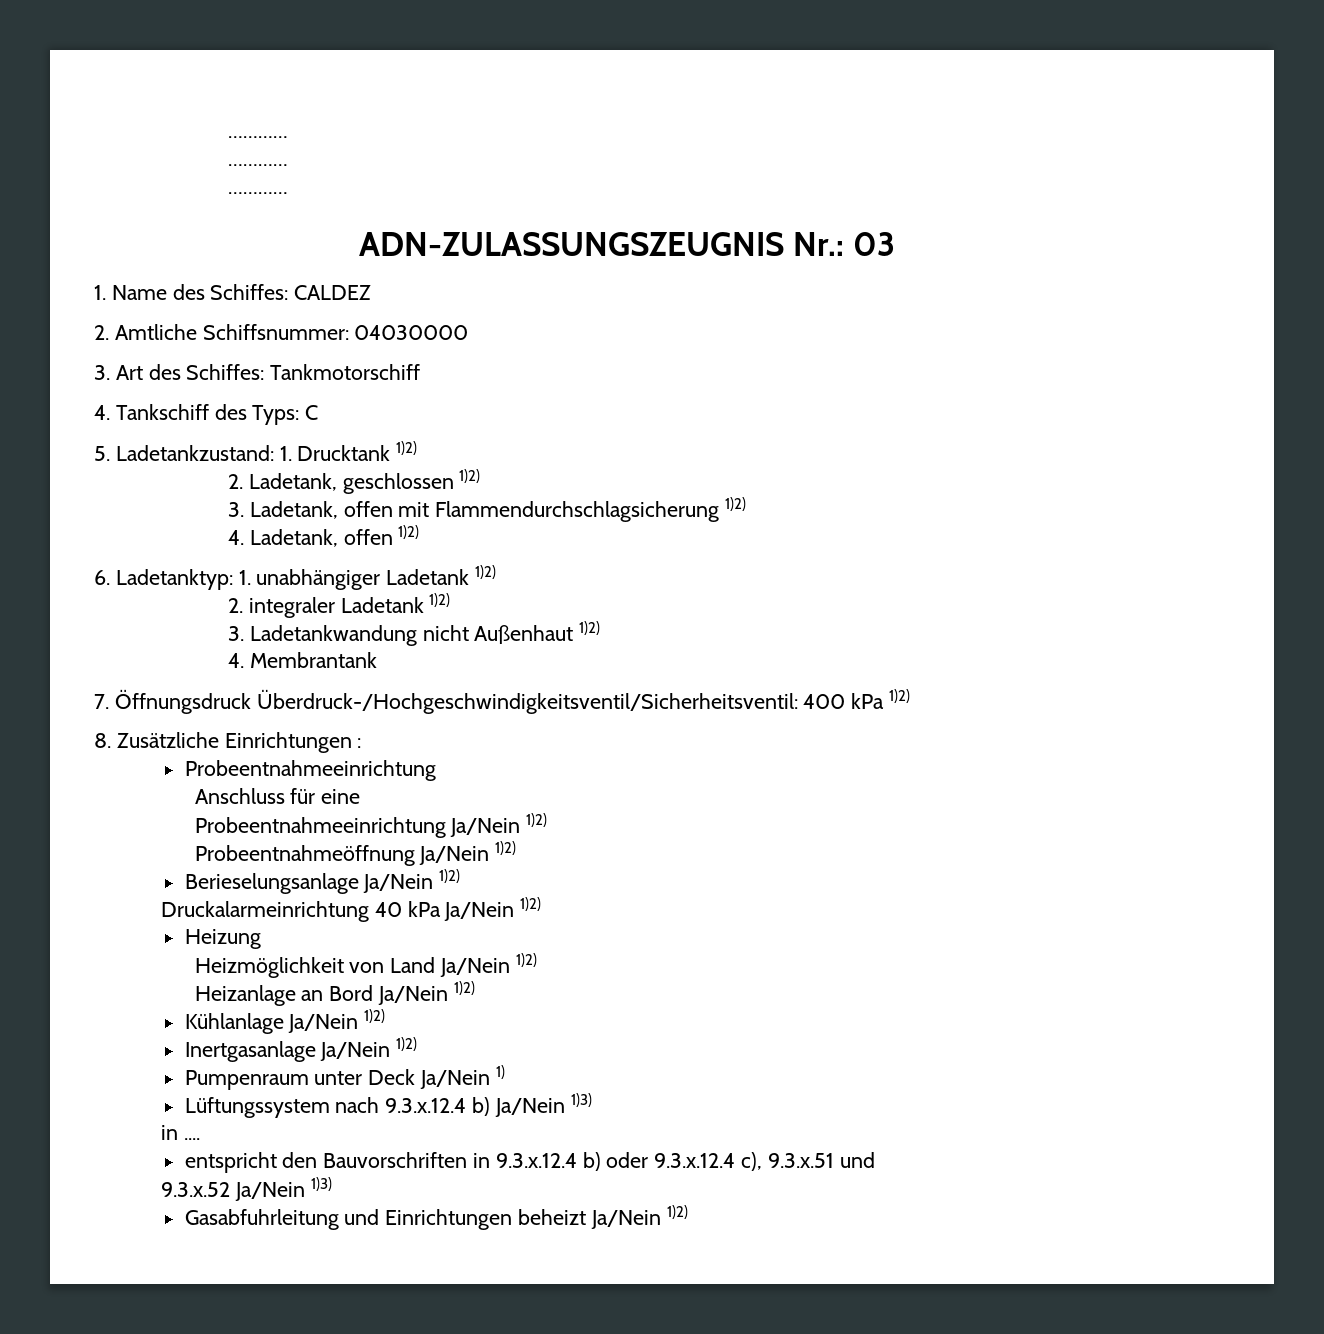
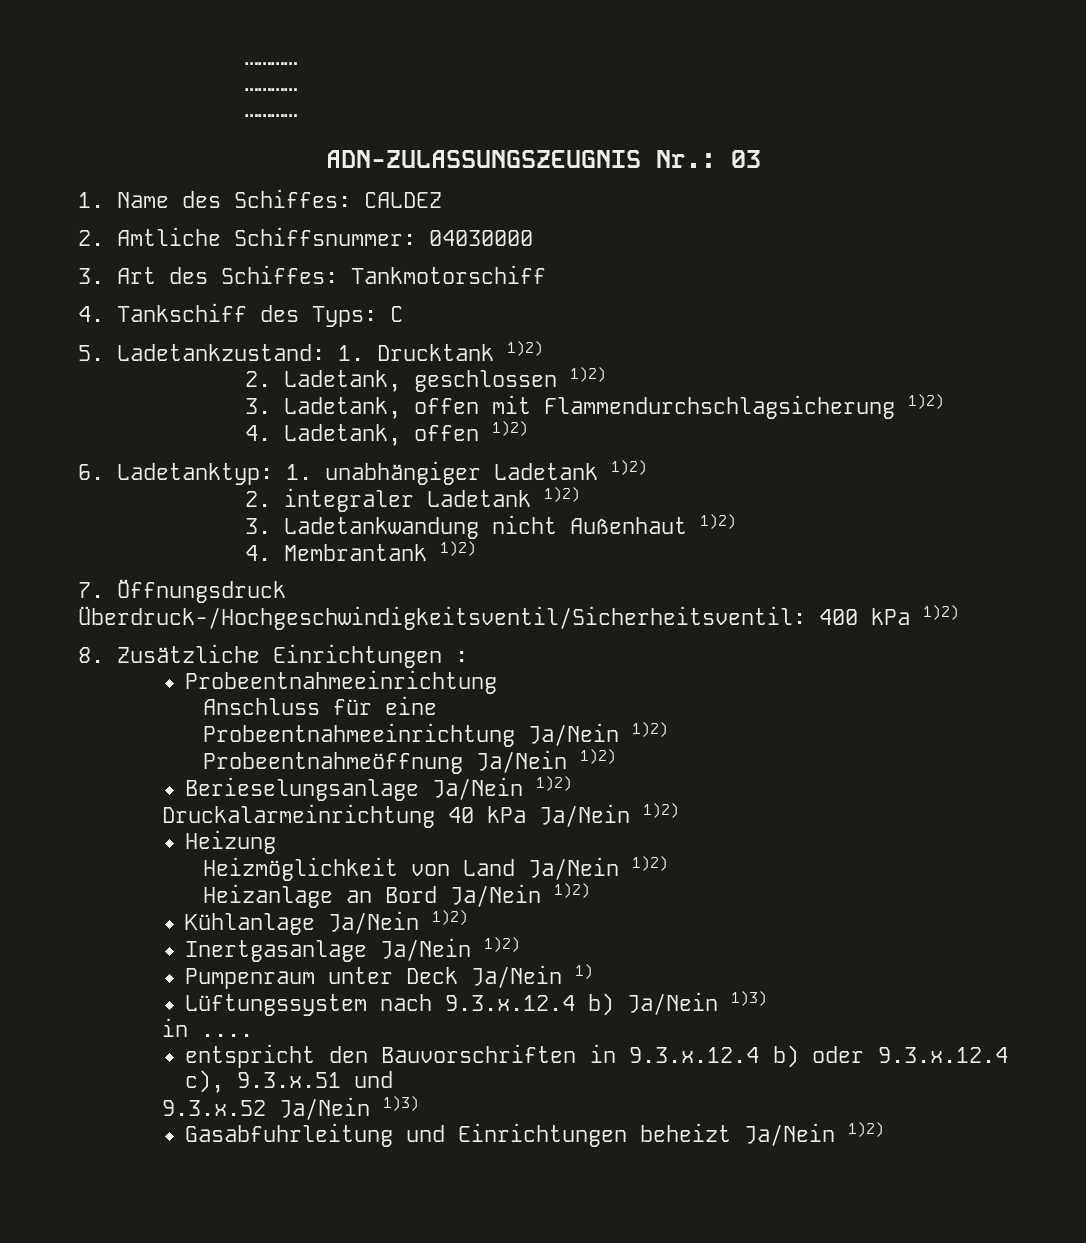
- 4. Membrantank
+ 4. Membrantank 1)2)

